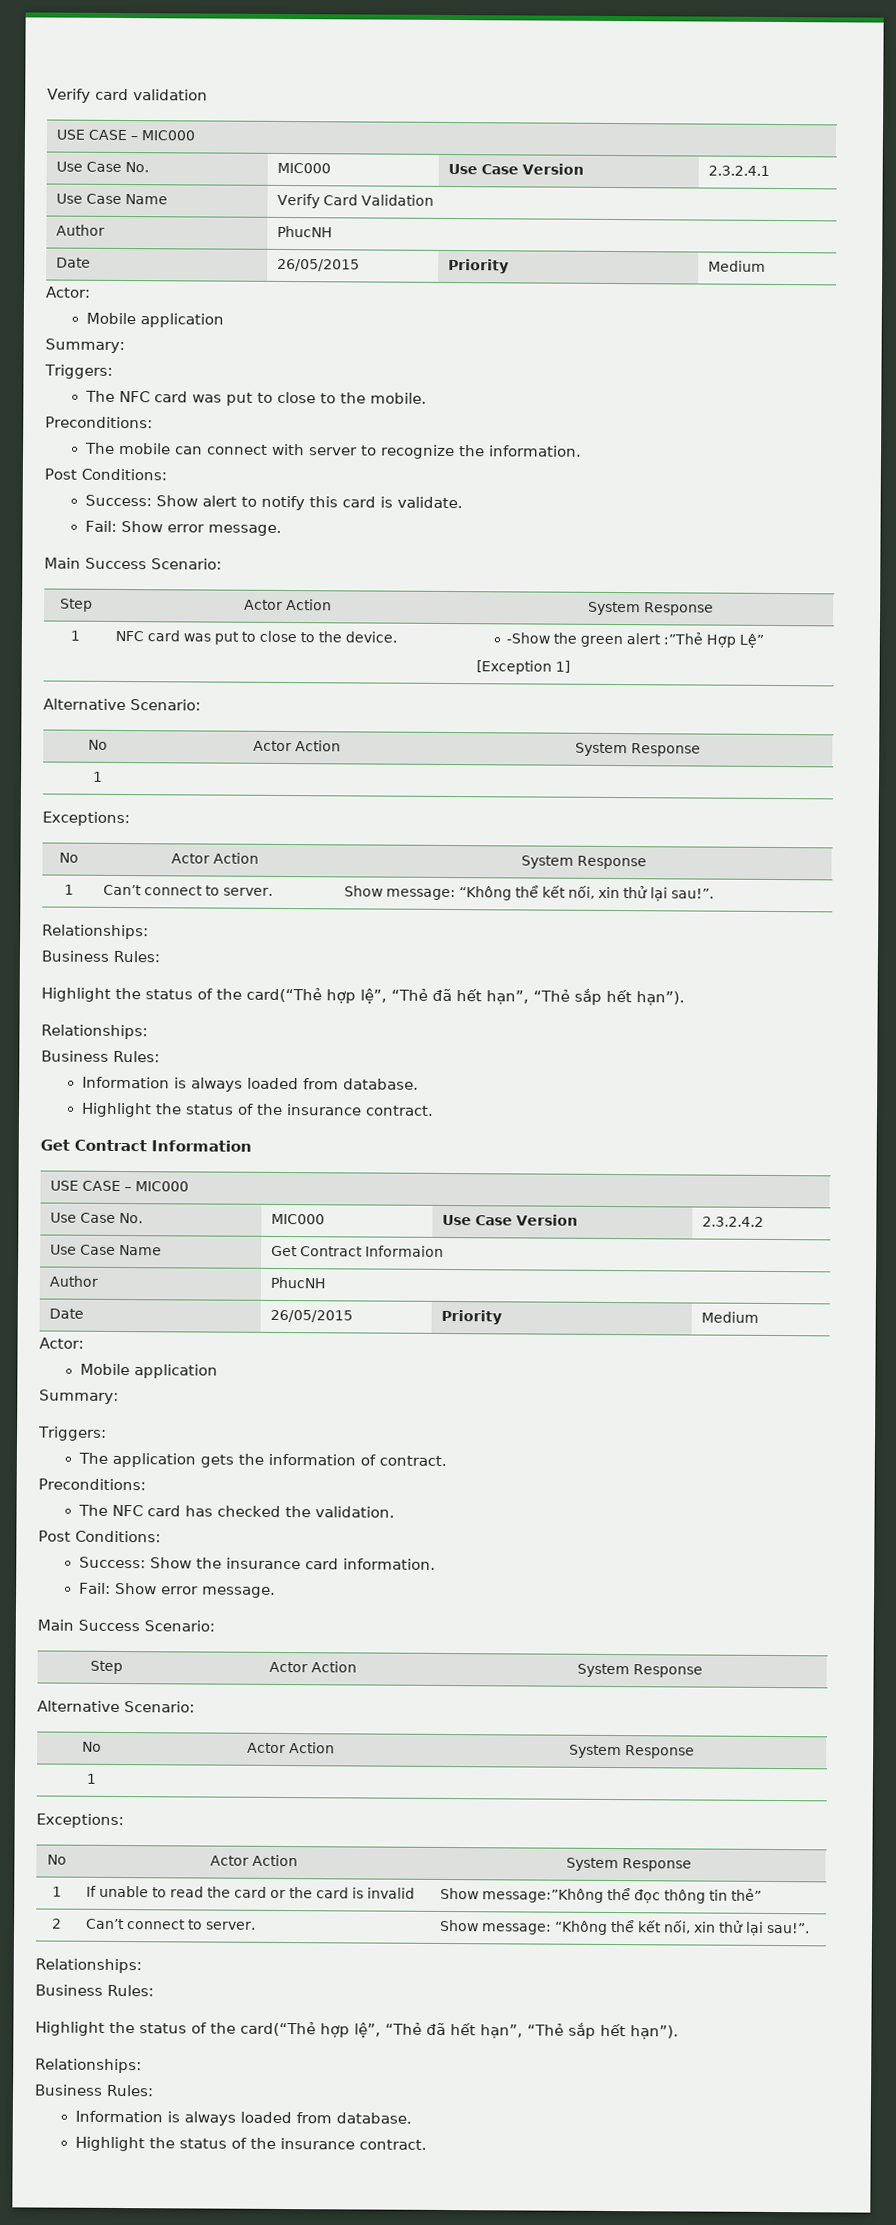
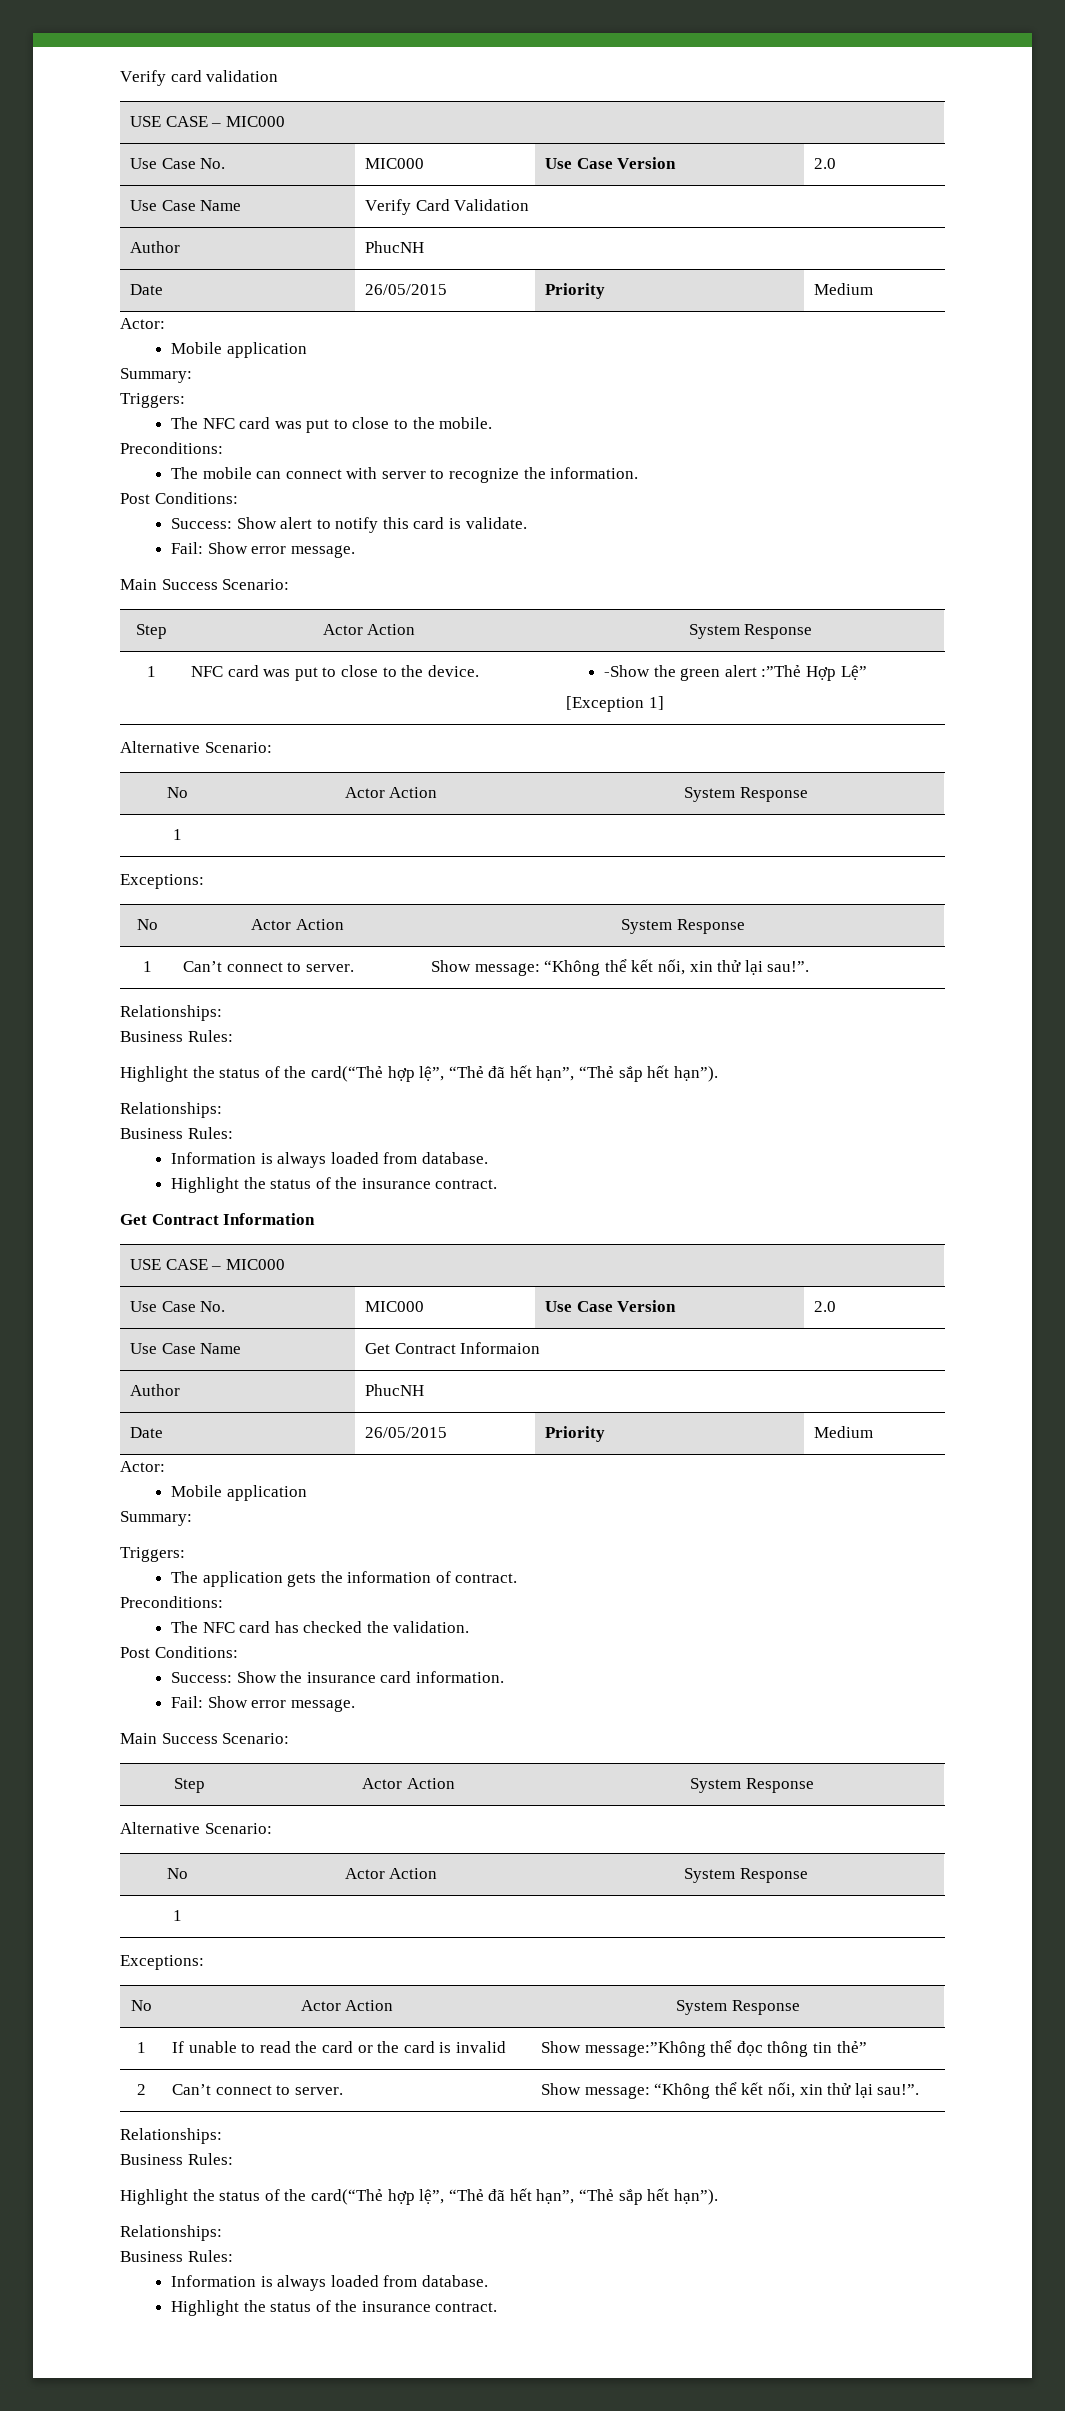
  Verify card validation
  USE CASE – MIC000
- Use Case No. | MIC000 | Use Case Version | 2.3.2.4.1
+ Use Case No. | MIC000 | Use Case Version | 2.0
  Get Contract Information
  USE CASE – MIC000
- Use Case No. | MIC000 | Use Case Version | 2.3.2.4.2
+ Use Case No. | MIC000 | Use Case Version | 2.0

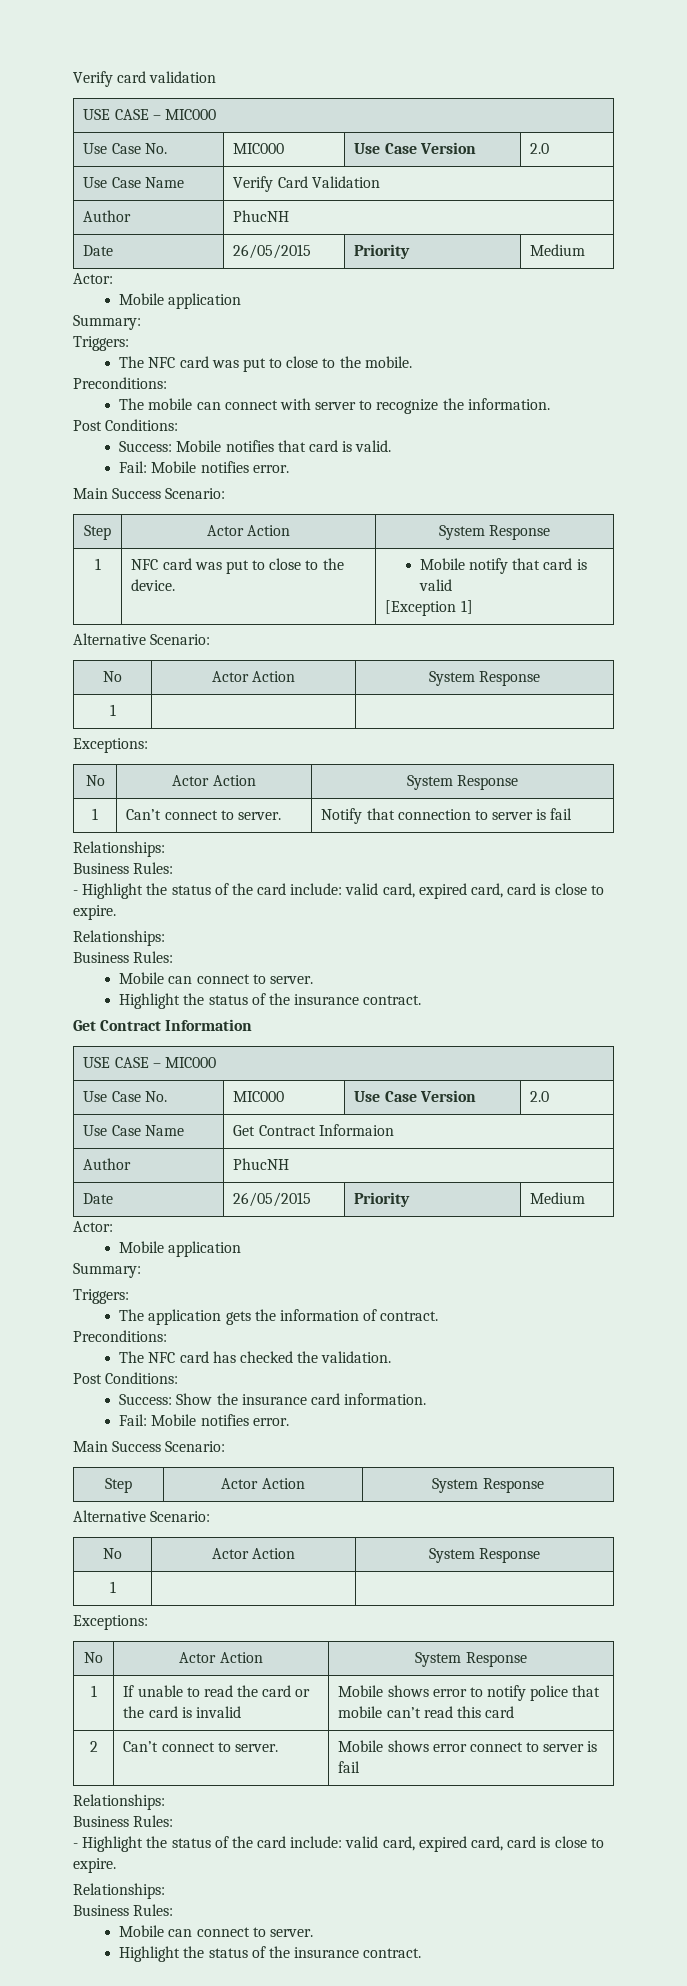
- Success: Show alert to notify this card is validate.
- Fail: Show error message.
+ Success: Mobile notifies that card is valid.
+ Fail: Mobile notifies error.
- 1 | NFC card was put to close to the device. | -Show the green alert :”Thẻ Hợp Lệ”
+ 1 | NFC card was put to close to the device. | Mobile notify that card is valid
- 1 | Can’t connect to server. | Show message: “Không thể kết nối, xin thử lại sau!”.
+ 1 | Can’t connect to server. | Notify that connection to server is fail
  Relationships:
  Business Rules:
- Highlight the status of the card(“Thẻ hợp lệ”, “Thẻ đã hết hạn”, “Thẻ sắp hết hạn”).
+ - Highlight the status of the card include: valid card, expired card, card is close to expire.
  Relationships:
  Business Rules:
- Information is always loaded from database.
+ Mobile can connect to server.
  Success: Show the insurance card information.
- Fail: Show error message.
+ Fail: Mobile notifies error.
- 1 | If unable to read the card or the card is invalid | Show message:”Không thể đọc thông tin thẻ”
+ 1 | If unable to read the card or the card is invalid | Mobile shows error to notify police that mobile can’t read this card
- 2 | Can’t connect to server. | Show message: “Không thể kết nối, xin thử lại sau!”.
+ 2 | Can’t connect to server. | Mobile shows error connect to server is fail
  Relationships:
  Business Rules:
- Highlight the status of the card(“Thẻ hợp lệ”, “Thẻ đã hết hạn”, “Thẻ sắp hết hạn”).
+ - Highlight the status of the card include: valid card, expired card, card is close to expire.
  Relationships:
  Business Rules:
- Information is always loaded from database.
+ Mobile can connect to server.

